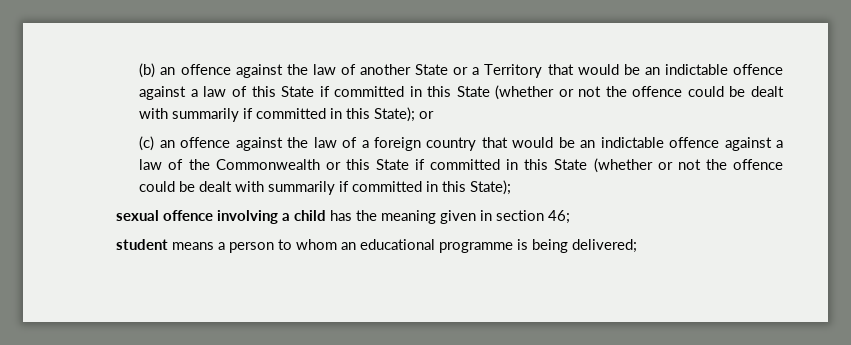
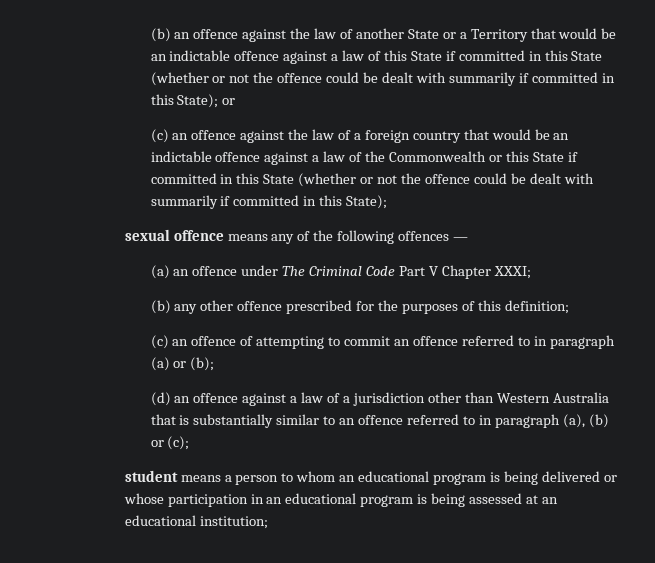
- sexual offence involving a child has the meaning given in section 46;
+ sexual offence means any of the following offences —
+ (a) an offence under The Criminal Code Part V Chapter XXXI;
+ (b) any other offence prescribed for the purposes of this definition;
+ (c) an offence of attempting to commit an offence referred to in paragraph (a) or (b);
+ (d) an offence against a law of a jurisdiction other than Western Australia that is substantially similar to an offence referred to in paragraph (a), (b) or (c);
- student means a person to whom an educational programme is being delivered;
+ student means a person to whom an educational program is being delivered or whose participation in an educational program is being assessed at an educational institution;

